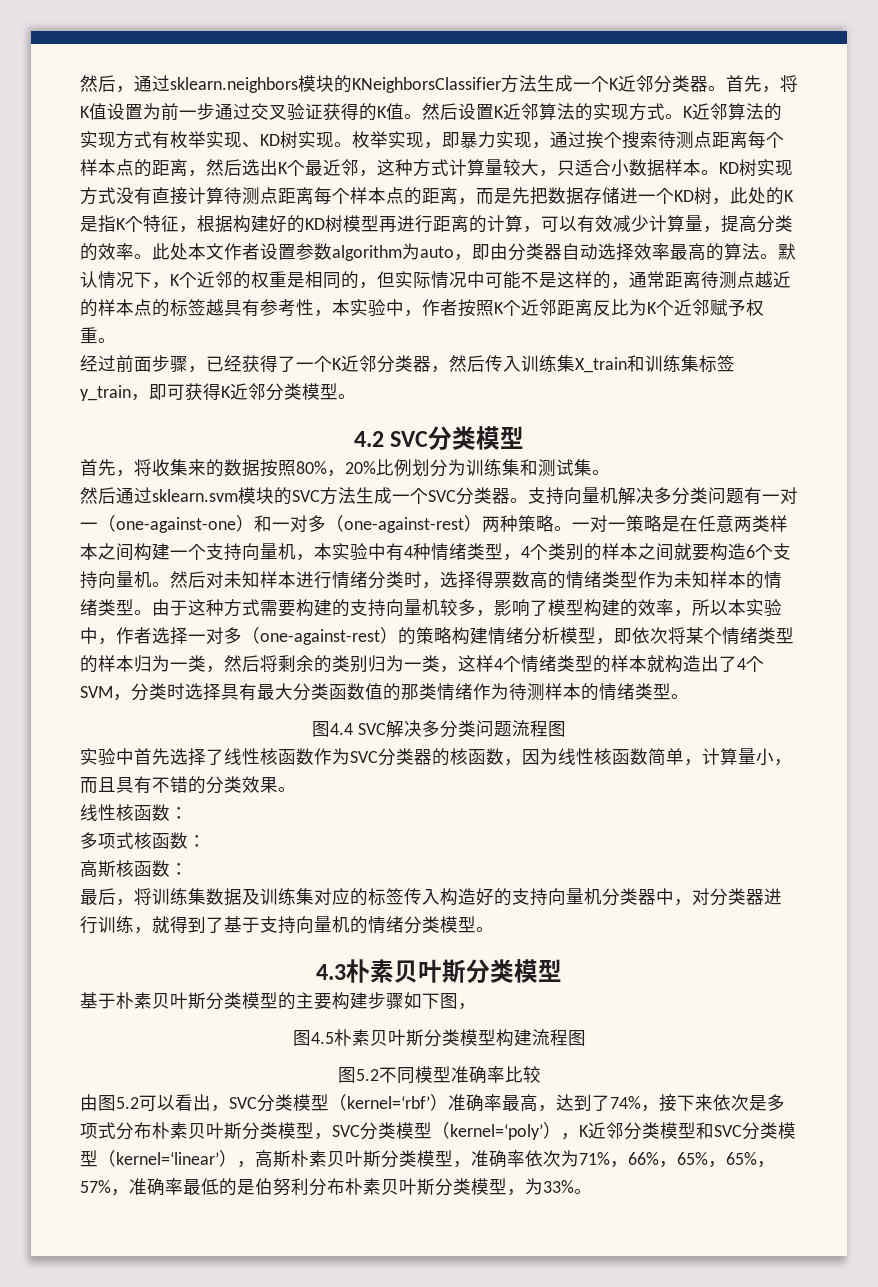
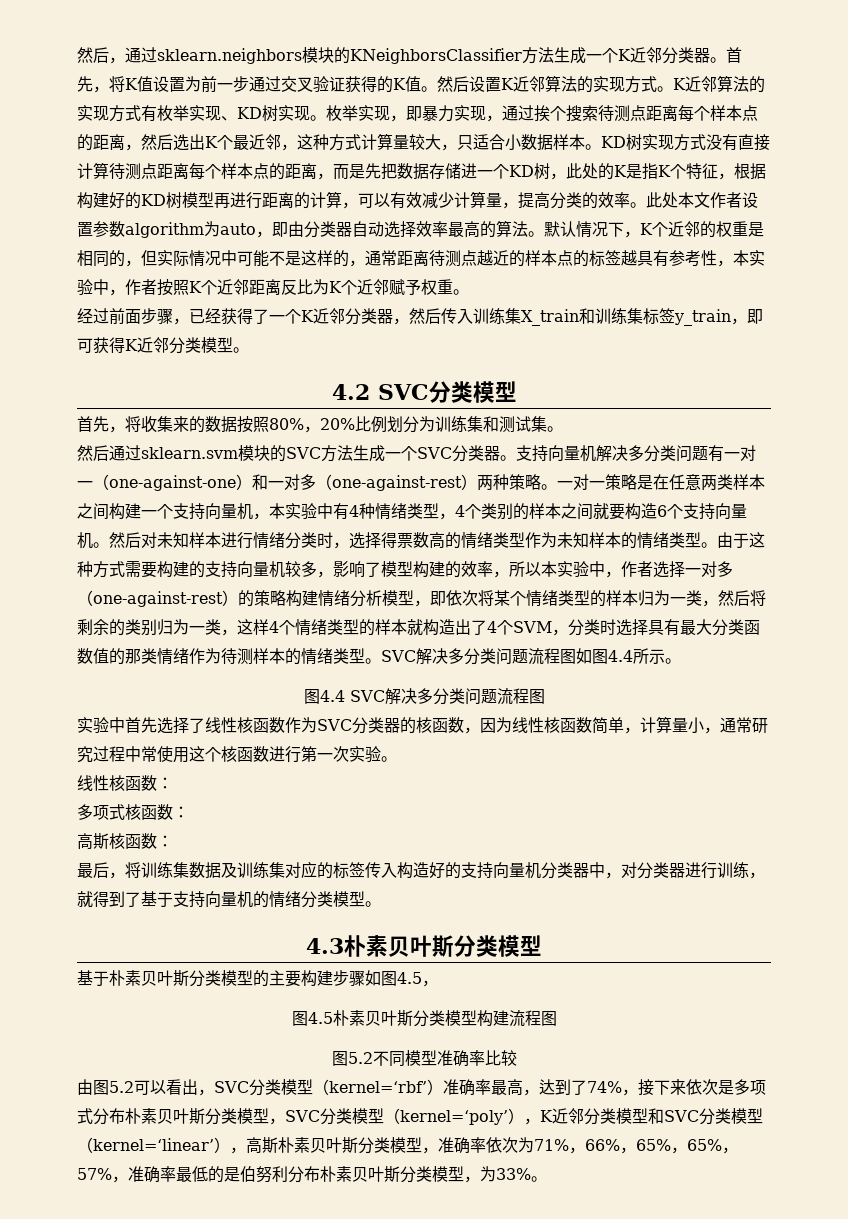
+ SVC解决多分类问题流程图如图4.4所示。
- 实验中首先选择了线性核函数作为SVC分类器的核函数，因为线性核函数简单，计算量小，而且具有不错的分类效果。
+ 实验中首先选择了线性核函数作为SVC分类器的核函数，因为线性核函数简单，计算量小，通常研究过程中常使用这个核函数进行第一次实验。
- 基于朴素贝叶斯分类模型的主要构建步骤如下图，
+ 基于朴素贝叶斯分类模型的主要构建步骤如图4.5，

